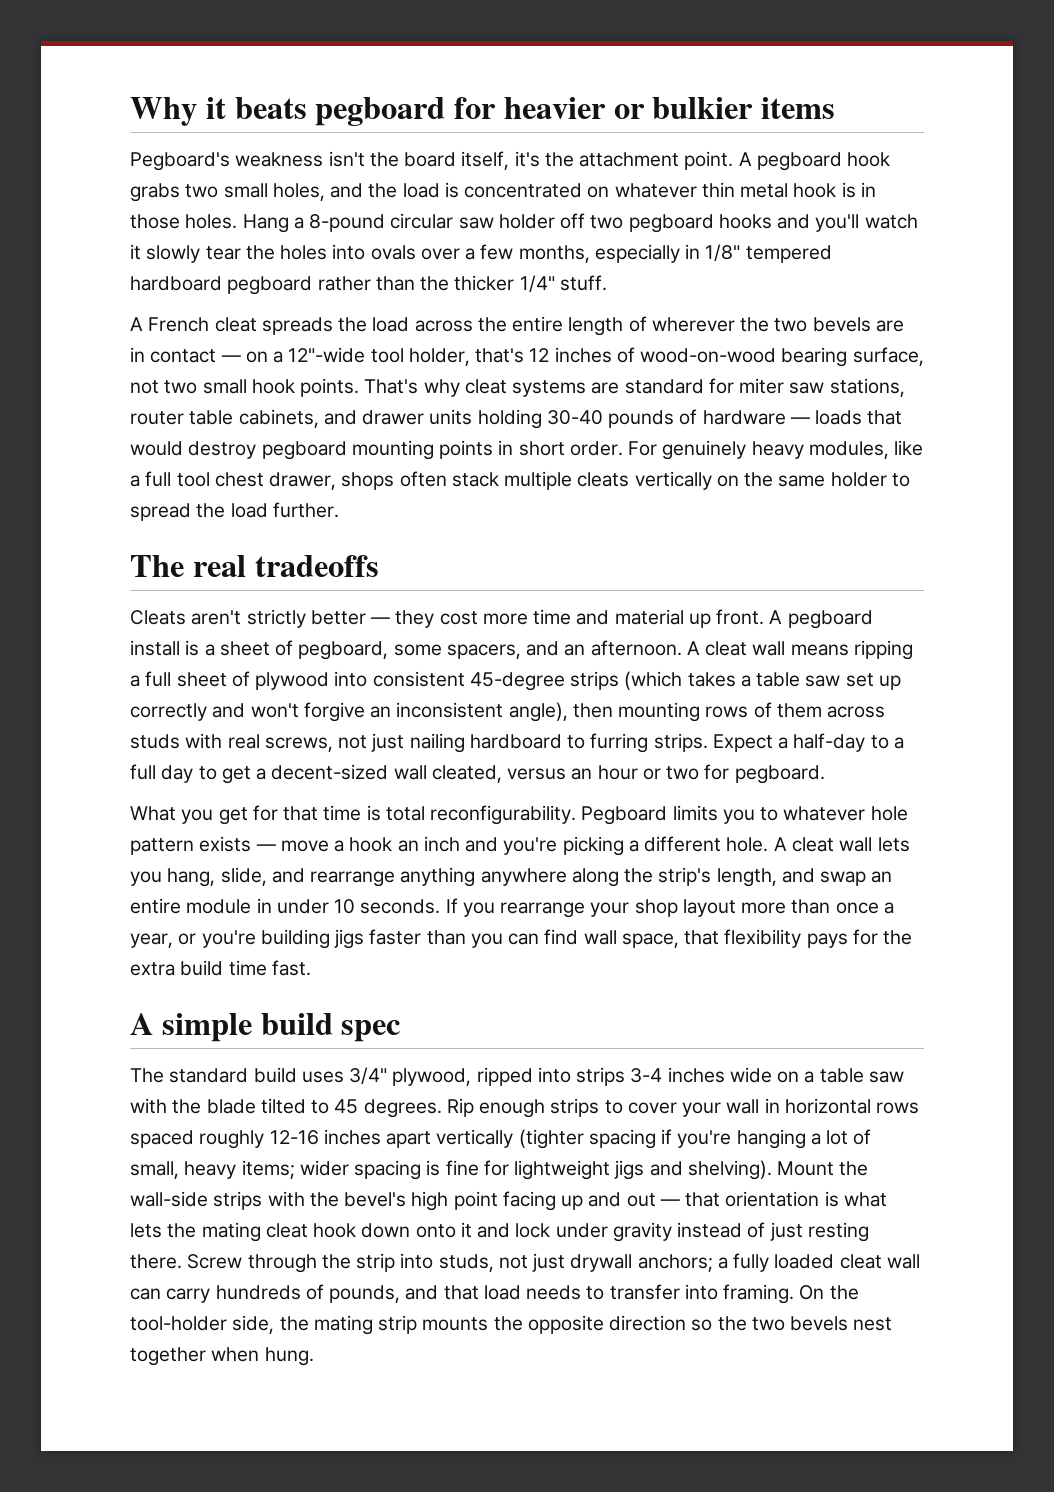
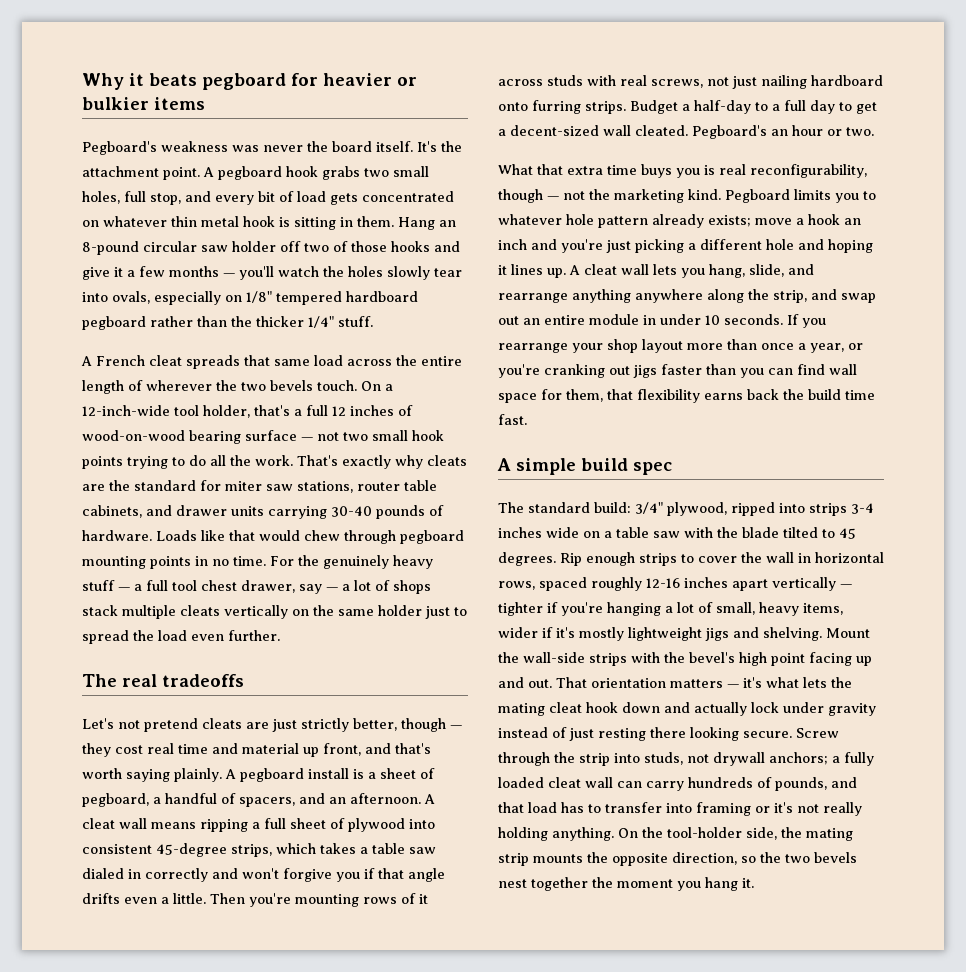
- Pegboard's weakness isn't the board itself, it's the attachment point.
+ Pegboard's weakness was never the board itself. It's the attachment point.
- A pegboard hook grabs two small holes, and the load is concentrated on whatever thin metal hook is in those holes. Hang a 8-pound circular saw holder off two pegboard hooks and you'll watch it slowly tear the holes into ovals over a few months, especially in 1/8" tempered hardboard pegboard rather than the thicker 1/4" stuff.
+ A pegboard hook grabs two small holes, full stop, and every bit of load gets concentrated on whatever thin metal hook is sitting in them. Hang an 8-pound circular saw holder off two of those hooks and give it a few months — you'll watch the holes slowly tear into ovals, especially on 1/8" tempered hardboard pegboard rather than the thicker 1/4" stuff.
- A French cleat spreads the load across the entire length of wherever the two bevels are in contact — on a 12"-wide tool holder, that's 12 inches of wood-on-wood bearing surface, not two small hook points. That's why cleat systems are standard for miter saw stations, router table cabinets, and drawer units holding 30-40 pounds of hardware — loads that would destroy pegboard mounting points in short order. For genuinely heavy modules, like a full tool chest drawer, shops often stack multiple cleats vertically on the same holder to spread the load further.
+ A French cleat spreads that same load across the entire length of wherever the two bevels touch. On a 12-inch-wide tool holder, that's a full 12 inches of wood-on-wood bearing surface — not two small hook points trying to do all the work. That's exactly why cleats are the standard for miter saw stations, router table cabinets, and drawer units carrying 30-40 pounds of hardware. Loads like that would chew through pegboard mounting points in no time. For the genuinely heavy stuff — a full tool chest drawer, say — a lot of shops stack multiple cleats vertically on the same holder just to spread the load even further.
- Cleats aren't strictly better — they cost more time and material up front.
+ Let's not pretend cleats are just strictly better, though — they cost real time and material up front, and that's worth saying plainly.
- A pegboard install is a sheet of pegboard, some spacers, and an afternoon.
+ A pegboard install is a sheet of pegboard, a handful of spacers, and an afternoon.
- A cleat wall means ripping a full sheet of plywood into consistent 45-degree strips (which takes a table saw set up correctly and won't forgive an inconsistent angle), then mounting rows of them across studs with real screws, not just nailing hardboard to furring strips.
+ A cleat wall means ripping a full sheet of plywood into consistent 45-degree strips, which takes a table saw dialed in correctly and won't forgive you if that angle drifts even a little. Then you're mounting rows of it across studs with real screws, not just nailing hardboard onto furring strips.
- Expect a half-day to a full day to get a decent-sized wall cleated, versus an hour or two for pegboard.
- What you get for that time is total reconfigurability.
+ Budget a half-day to a full day to get a decent-sized wall cleated. Pegboard's an hour or two.
+ What that extra time buys you is real reconfigurability, though — not the marketing kind.
- Pegboard limits you to whatever hole pattern exists — move a hook an inch and you're picking a different hole.
+ Pegboard limits you to whatever hole pattern already exists; move a hook an inch and you're just picking a different hole and hoping it lines up.
- A cleat wall lets you hang, slide, and rearrange anything anywhere along the strip's length, and swap an entire module in under 10 seconds.
+ A cleat wall lets you hang, slide, and rearrange anything anywhere along the strip, and swap out an entire module in under 10 seconds.
- If you rearrange your shop layout more than once a year, or you're building jigs faster than you can find wall space, that flexibility pays for the extra build time fast.
+ If you rearrange your shop layout more than once a year, or you're cranking out jigs faster than you can find wall space for them, that flexibility earns back the build time fast.
- The standard build uses 3/4" plywood, ripped into strips 3-4 inches wide on a table saw with the blade tilted to 45 degrees.
+ The standard build: 3/4" plywood, ripped into strips 3-4 inches wide on a table saw with the blade tilted to 45 degrees.
- Rip enough strips to cover your wall in horizontal rows spaced roughly 12-16 inches apart vertically (tighter spacing if you're hanging a lot of small, heavy items; wider spacing is fine for lightweight jigs and shelving).
+ Rip enough strips to cover the wall in horizontal rows, spaced roughly 12-16 inches apart vertically — tighter if you're hanging a lot of small, heavy items, wider if it's mostly lightweight jigs and shelving.
- Mount the wall-side strips with the bevel's high point facing up and out — that orientation is what lets the mating cleat hook down onto it and lock under gravity instead of just resting there.
+ Mount the wall-side strips with the bevel's high point facing up and out. That orientation matters — it's what lets the mating cleat hook down and actually lock under gravity instead of just resting there looking secure.
- Screw through the strip into studs, not just drywall anchors; a fully loaded cleat wall can carry hundreds of pounds, and that load needs to transfer into framing.
+ Screw through the strip into studs, not drywall anchors; a fully loaded cleat wall can carry hundreds of pounds, and that load has to transfer into framing or it's not really holding anything.
- On the tool-holder side, the mating strip mounts the opposite direction so the two bevels nest together when hung.
+ On the tool-holder side, the mating strip mounts the opposite direction, so the two bevels nest together the moment you hang it.

